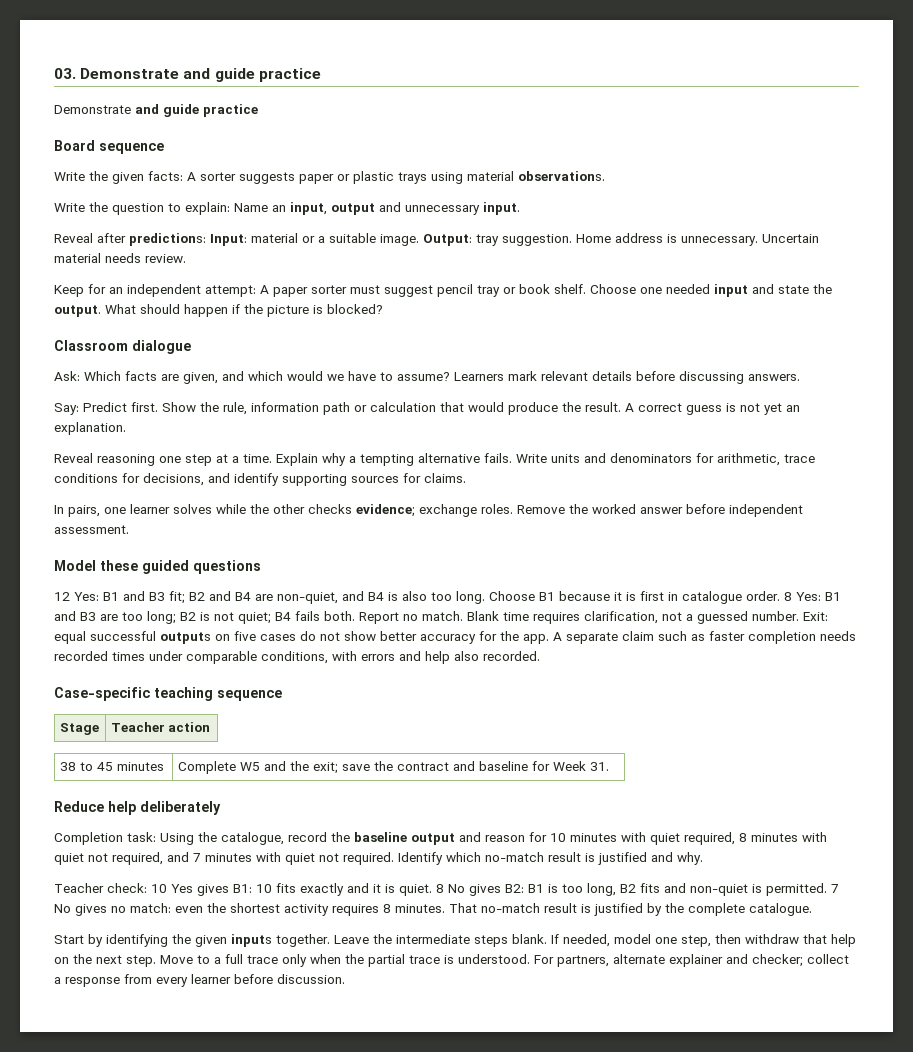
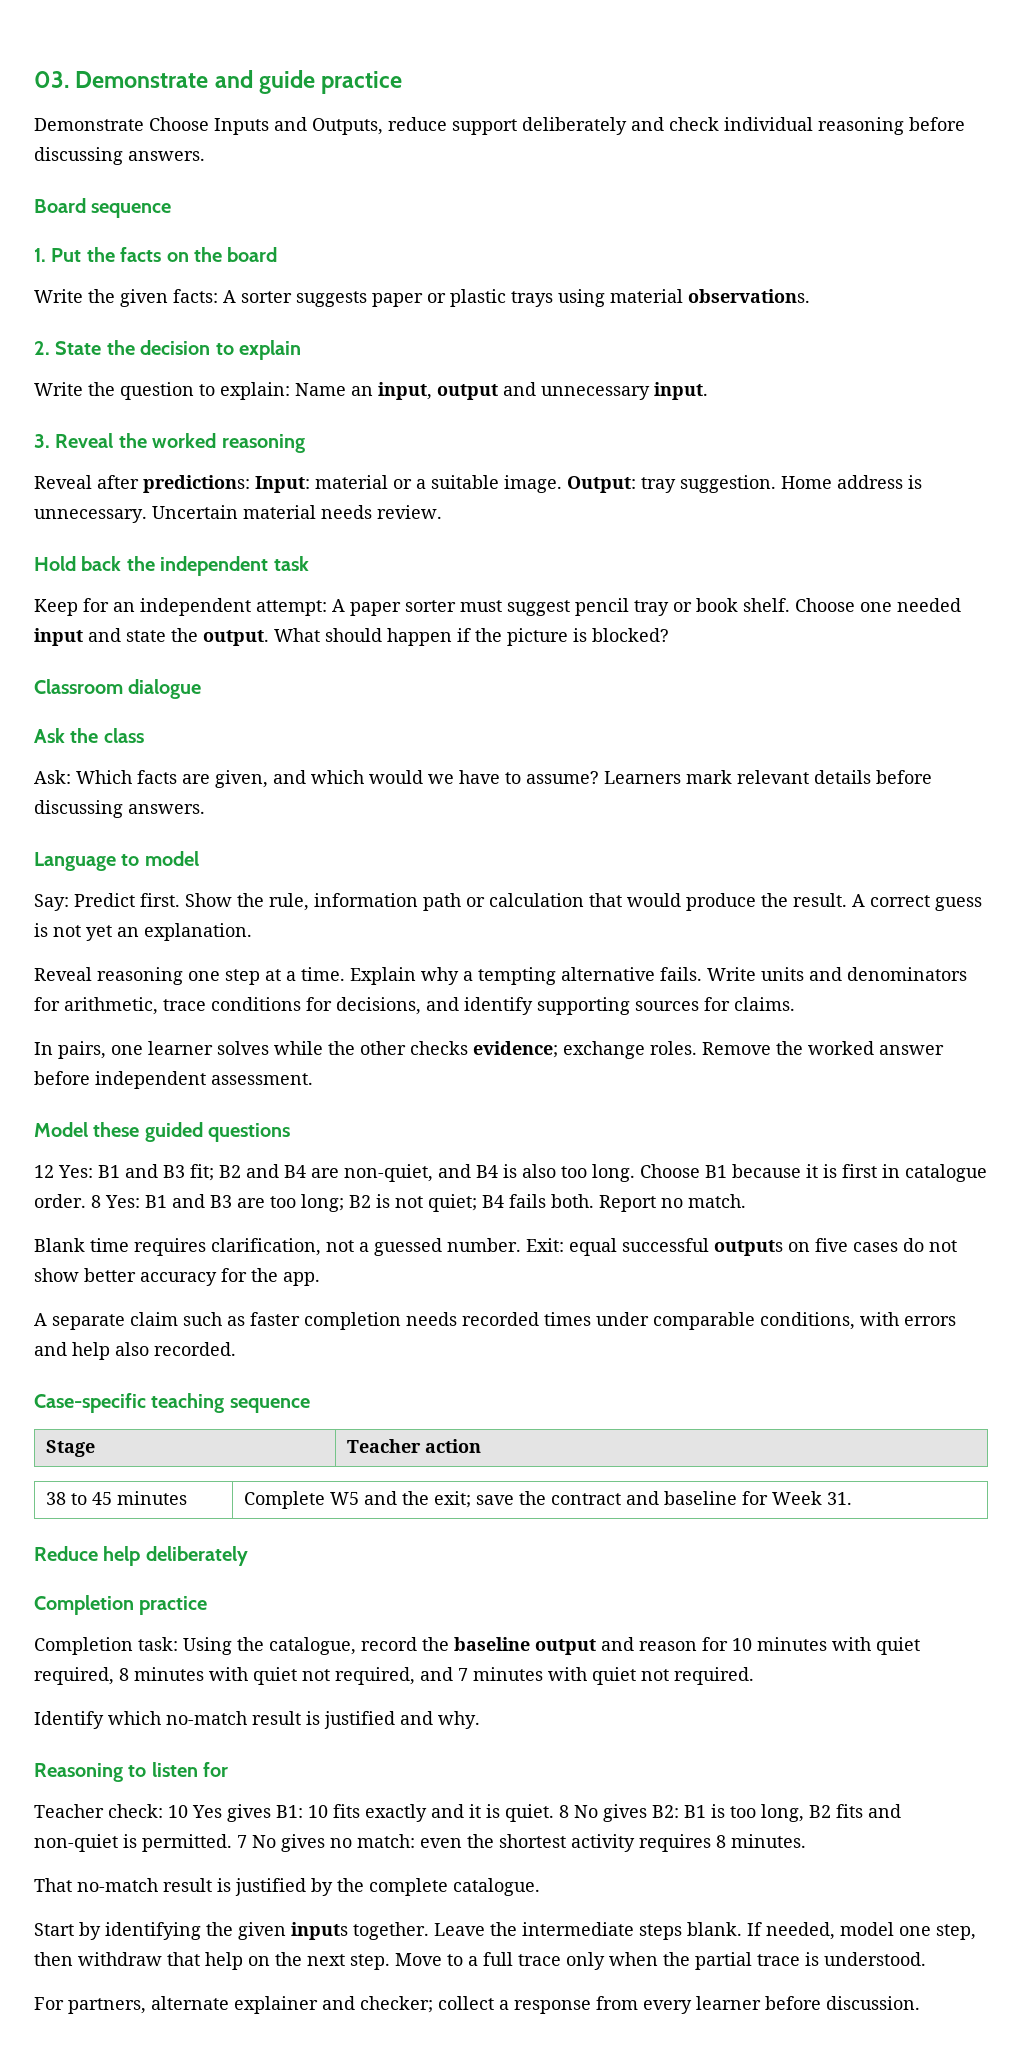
  03. Demonstrate and guide practice
- Demonstrate and guide practice
+ Demonstrate Choose Inputs and Outputs, reduce support deliberately and check individual reasoning before discussing answers.
  Board sequence
+ 1. Put the facts on the board
+ 2. State the decision to explain
+ 3. Reveal the worked reasoning
+ Hold back the independent task
+ Ask the class
+ Language to model
- Report no match. Blank time requires clarification, not a guessed number.
+ Report no match.
+ Blank time requires clarification, not a guessed number.
- Exit: equal successful outputs on five cases do not show better accuracy for the app. A separate claim such as faster completion needs recorded times under comparable conditions, with errors and help also recorded.
+ Exit: equal successful outputs on five cases do not show better accuracy for the app.
+ A separate claim such as faster completion needs recorded times under comparable conditions, with errors and help also recorded.
+ Completion practice
- Completion task: Using the catalogue, record the baseline output and reason for 10 minutes with quiet required, 8 minutes with quiet not required, and 7 minutes with quiet not required. Identify which no-match result is justified and why.
+ Completion task: Using the catalogue, record the baseline output and reason for 10 minutes with quiet required, 8 minutes with quiet not required, and 7 minutes with quiet not required.
+ Identify which no-match result is justified and why.
+ Reasoning to listen for
- 7 No gives no match: even the shortest activity requires 8 minutes. That no-match result is justified by the complete catalogue.
+ 7 No gives no match: even the shortest activity requires 8 minutes.
+ That no-match result is justified by the complete catalogue.
- Move to a full trace only when the partial trace is understood. For partners, alternate explainer and checker; collect a response from every learner before discussion.
+ Move to a full trace only when the partial trace is understood.
+ For partners, alternate explainer and checker; collect a response from every learner before discussion.

